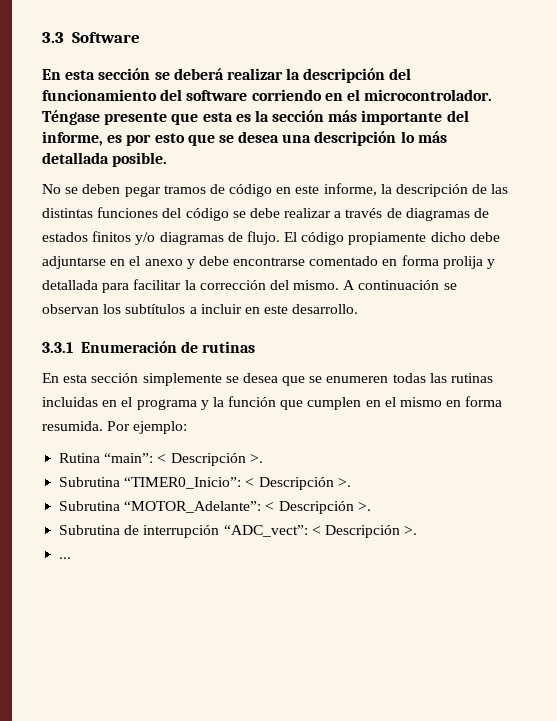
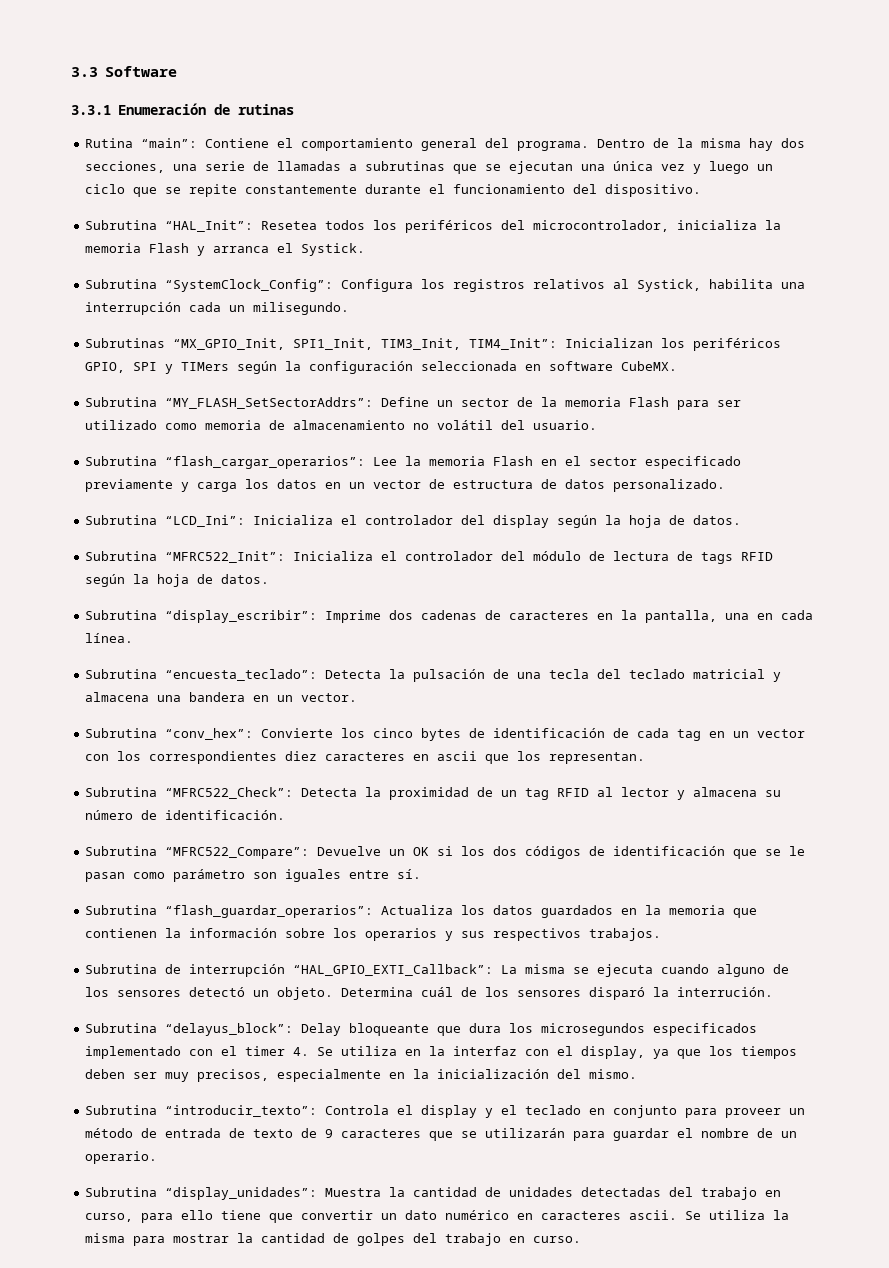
- En esta sección se deberá realizar la descripción del funcionamiento del software corriendo en el microcontrolador. Téngase presente que esta es la sección más importante del informe, es por esto que se desea una descripción lo más detallada posible.
- No se deben pegar tramos de código en este informe, la descripción de las distintas funciones del código se debe realizar a través de diagramas de estados finitos y/o diagramas de flujo. El código propiamente dicho debe adjuntarse en el anexo y debe encontrarse comentado en forma prolija y detallada para facilitar la corrección del mismo. A continuación se observan los subtítulos a incluir en este desarrollo.
  3.3.1 Enumeración de rutinas
- En esta sección simplemente se desea que se enumeren todas las rutinas incluidas en el programa y la función que cumplen en el mismo en forma resumida. Por ejemplo:
- Rutina “main”: < Descripción >.
- Subrutina “TIMER0_Inicio”: < Descripción >.
- Subrutina “MOTOR_Adelante”: < Descripción >.
- Subrutina de interrupción “ADC_vect”: < Descripción >.
- ...
+ Rutina “main”: Contiene el comportamiento general del programa. Dentro de la misma hay dos secciones, una serie de llamadas a subrutinas que se ejecutan una única vez y luego un ciclo que se repite constantemente durante el funcionamiento del dispositivo.
+ Subrutina “HAL_Init”: Resetea todos los periféricos del microcontrolador, inicializa la memoria Flash y arranca el Systick.
+ Subrutina “SystemClock_Config”: Configura los registros relativos al Systick, habilita una interrupción cada un milisegundo.
+ Subrutinas “MX_GPIO_Init, SPI1_Init, TIM3_Init, TIM4_Init”: Inicializan los periféricos GPIO, SPI y TIMers según la configuración seleccionada en software CubeMX.
+ Subrutina “MY_FLASH_SetSectorAddrs”: Define un sector de la memoria Flash para ser utilizado como memoria de almacenamiento no volátil del usuario.
+ Subrutina “flash_cargar_operarios”: Lee la memoria Flash en el sector especificado previamente y carga los datos en un vector de estructura de datos personalizado.
+ Subrutina “LCD_Ini”: Inicializa el controlador del display según la hoja de datos.
+ Subrutina “MFRC522_Init”: Inicializa el controlador del módulo de lectura de tags RFID según la hoja de datos.
+ Subrutina “display_escribir”: Imprime dos cadenas de caracteres en la pantalla, una en cada línea.
+ Subrutina “encuesta_teclado”: Detecta la pulsación de una tecla del teclado matricial y almacena una bandera en un vector.
+ Subrutina “conv_hex”: Convierte los cinco bytes de identificación de cada tag en un vector con los correspondientes diez caracteres en ascii que los representan.
+ Subrutina “MFRC522_Check”: Detecta la proximidad de un tag RFID al lector y almacena su número de identificación.
+ Subrutina “MFRC522_Compare”: Devuelve un OK si los dos códigos de identificación que se le pasan como parámetro son iguales entre sí.
+ Subrutina “flash_guardar_operarios”: Actualiza los datos guardados en la memoria que contienen la información sobre los operarios y sus respectivos trabajos.
+ Subrutina de interrupción “HAL_GPIO_EXTI_Callback”: La misma se ejecuta cuando alguno de los sensores detectó un objeto. Determina cuál de los sensores disparó la interrución.
+ Subrutina “delayus_block”: Delay bloqueante que dura los microsegundos especificados implementado con el timer 4. Se utiliza en la interfaz con el display, ya que los tiempos deben ser muy precisos, especialmente en la inicialización del mismo.
+ Subrutina “introducir_texto”: Controla el display y el teclado en conjunto para proveer un método de entrada de texto de 9 caracteres que se utilizarán para guardar el nombre de un operario.
+ Subrutina “display_unidades”: Muestra la cantidad de unidades detectadas del trabajo en curso, para ello tiene que convertir un dato numérico en caracteres ascii. Se utiliza la misma para mostrar la cantidad de golpes del trabajo en curso.

